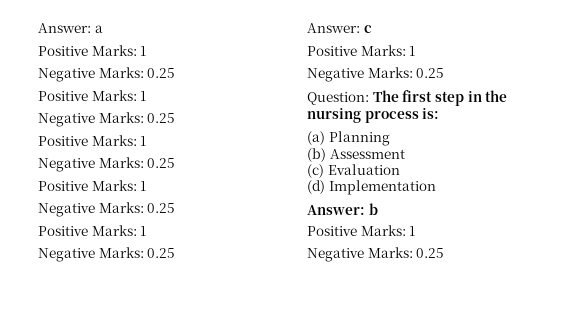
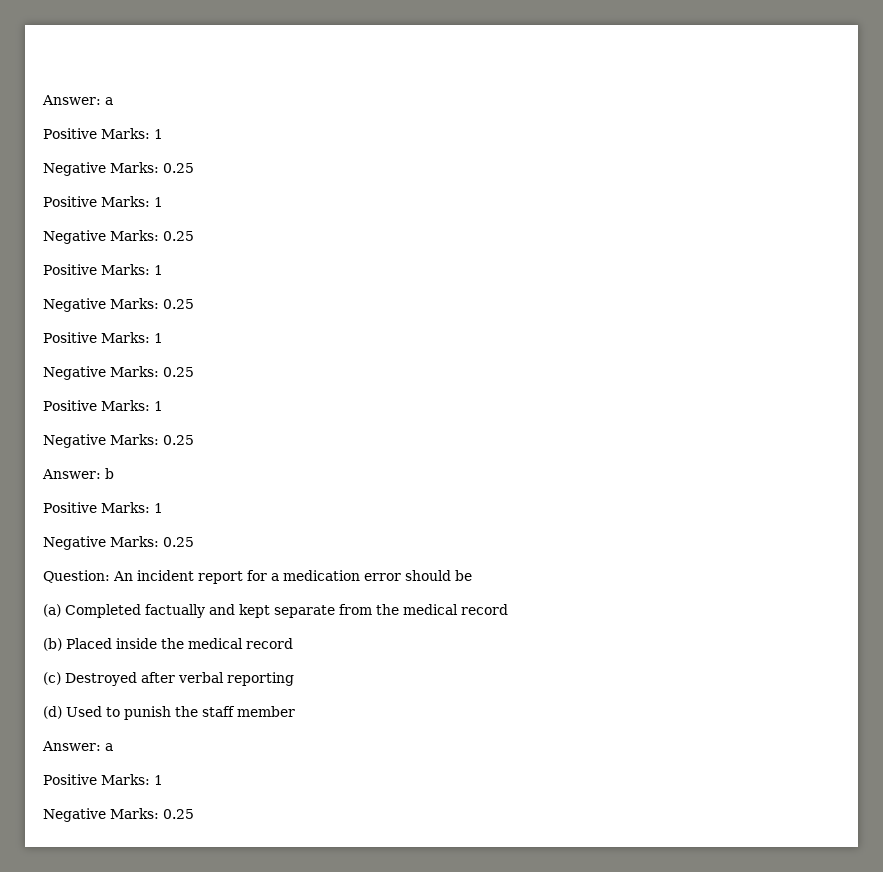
- Answer: c
+ Answer: b
- Question: The first step in the nursing process is:
- (a) Planning
- (b) Assessment
- (c) Evaluation
- (d) Implementation
- Answer: b
+ Question: An incident report for a medication error should be
+ (a) Completed factually and kept separate from the medical record
+ (b) Placed inside the medical record
+ (c) Destroyed after verbal reporting
+ (d) Used to punish the staff member
+ Answer: a

